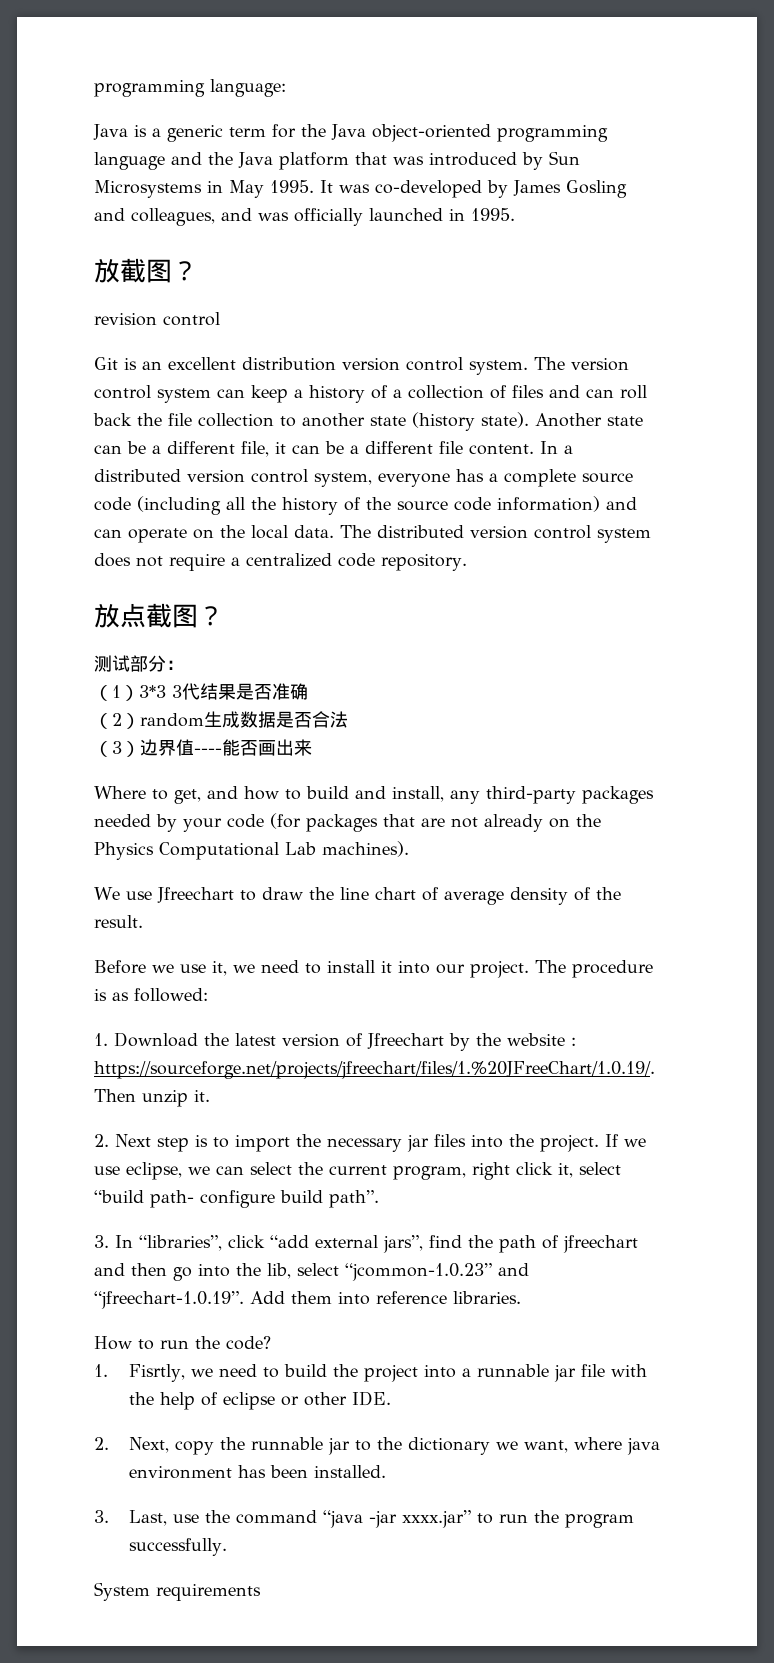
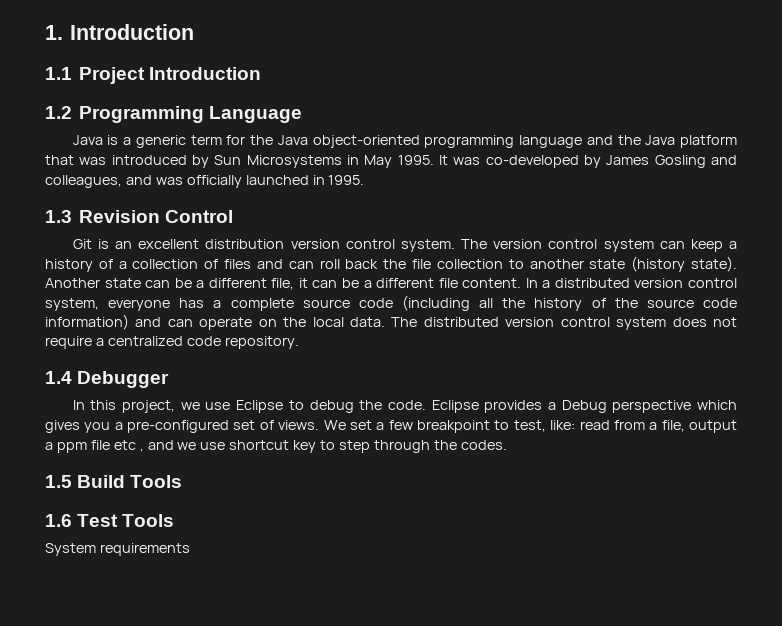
- programming language:
+ 1. Introduction
+ 1.1 Project Introduction
+ 1.2 Programming Language
- 放截图？
- revision control
+ 1.3 Revision Control
- 放点截图？
- 测试部分：
- （1）3*3 3代结果是否准确
- （2）random生成数据是否合法
- （3）边界值----能否画出来
- Where to get, and how to build and install, any third-party packages needed by your code (for packages that are not already on the Physics Computational Lab machines).
- We use Jfreechart to draw the line chart of average density of the result.
- Before we use it, we need to install it into our project. The procedure is as followed:
- 1. Download the latest version of Jfreechart by the website : https://sourceforge.net/projects/jfreechart/files/1.%20JFreeChart/1.0.19/. Then unzip it.
- 2. Next step is to import the necessary jar files into the project. If we use eclipse, we can select the current program, right click it, select “build path- configure build path”.
- 3. In “libraries”, click “add external jars”, find the path of jfreechart and then go into the lib, select “jcommon-1.0.23” and “jfreechart-1.0.19”. Add them into reference libraries.
- How to run the code?
- 1. Fisrtly, we need to build the project into a runnable jar file with the help of eclipse or other IDE.
- 2. Next, copy the runnable jar to the dictionary we want, where java environment has been installed.
- 3. Last, use the command “java -jar xxxx.jar” to run the program successfully.
+ 1.4 Debugger
+ In this project, we use Eclipse to debug the code. Eclipse provides a Debug perspective which gives you a pre-configured set of views. We set a few breakpoint to test, like: read from a file, output a ppm file etc , and we use shortcut key to step through the codes.
+ 1.5 Build Tools
+ 1.6 Test Tools

